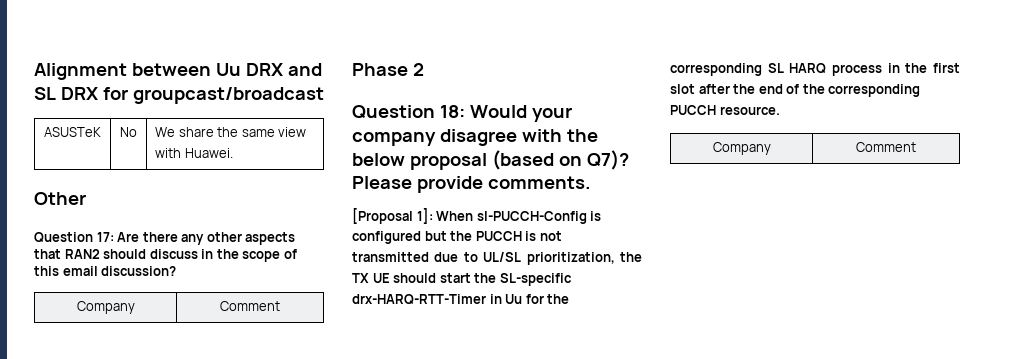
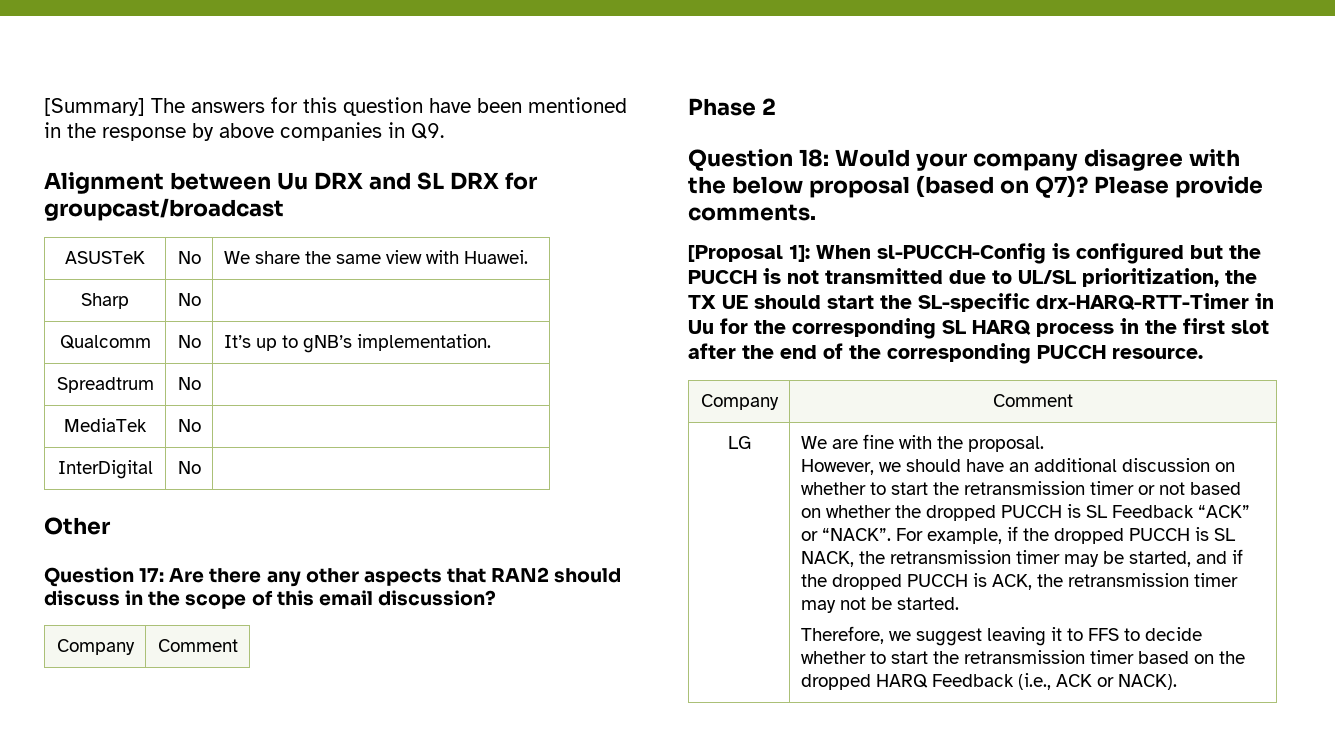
+ [Summary] The answers for this question have been mentioned in the response by above companies in Q9.
+ Sharp | No |
+ Qualcomm | No | It’s up to gNB’s implementation.
+ Spreadtrum | No |
+ MediaTek | No |
+ InterDigital | No |
+ LG | We are fine with the proposal.
+ However, we should have an additional discussion on whether to start the retransmission timer or not based on whether the dropped PUCCH is SL Feedback “ACK” or “NACK”. For example, if the dropped PUCCH is SL NACK, the retransmission timer may be started, and if the dropped PUCCH is ACK, the retransmission timer may not be started.
+ Therefore, we suggest leaving it to FFS to decide whether to start the retransmission timer based on the dropped HARQ Feedback (i.e., ACK or NACK).

